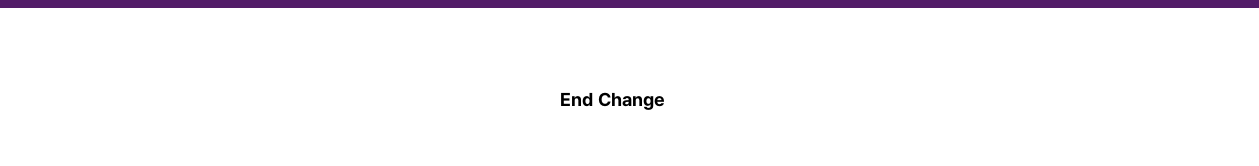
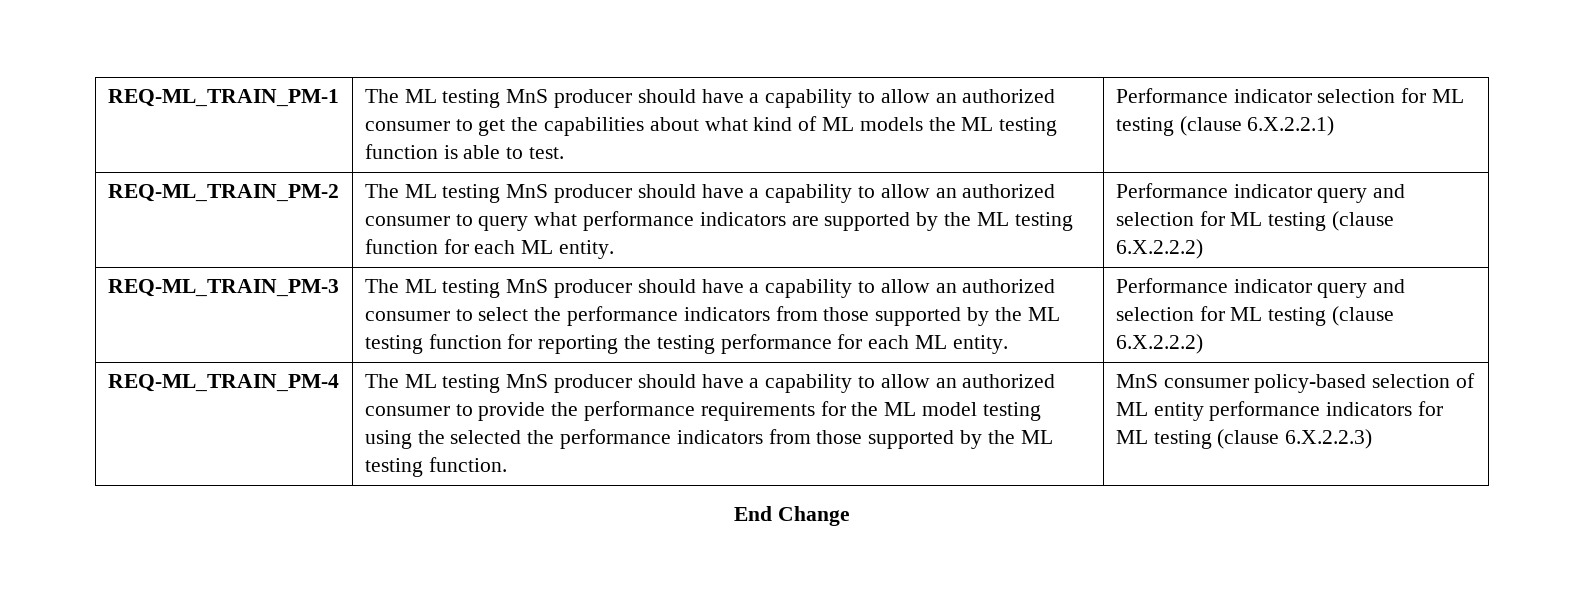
+ REQ-ML_TRAIN_PM-1 | The ML testing MnS producer should have a capability to allow an authorized consumer to get the capabilities about what kind of ML models the ML testing function is able to test. | Performance indicator selection for ML testing (clause 6.X.2.2.1)
+ REQ-ML_TRAIN_PM-2 | The ML testing MnS producer should have a capability to allow an authorized consumer to query what performance indicators are supported by the ML testing function for each ML entity. | Performance indicator query and selection for ML testing (clause 6.X.2.2.2)
+ REQ-ML_TRAIN_PM-3 | The ML testing MnS producer should have a capability to allow an authorized consumer to select the performance indicators from those supported by the ML testing function for reporting the testing performance for each ML entity. | Performance indicator query and selection for ML testing (clause 6.X.2.2.2)
+ REQ-ML_TRAIN_PM-4 | The ML testing MnS producer should have a capability to allow an authorized consumer to provide the performance requirements for the ML model testing using the selected the performance indicators from those supported by the ML testing function. | MnS consumer policy-based selection of ML entity performance indicators for ML testing (clause 6.X.2.2.3)

